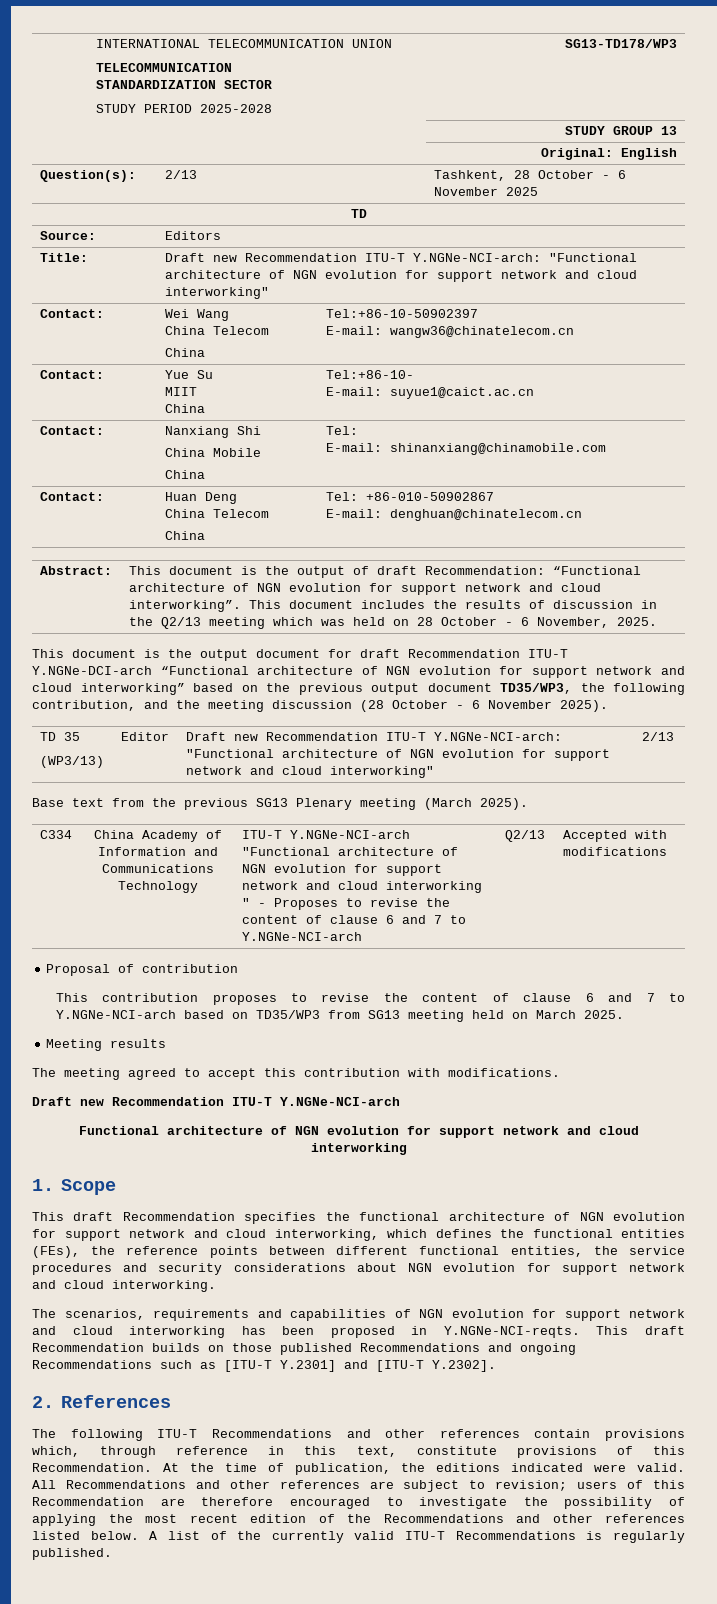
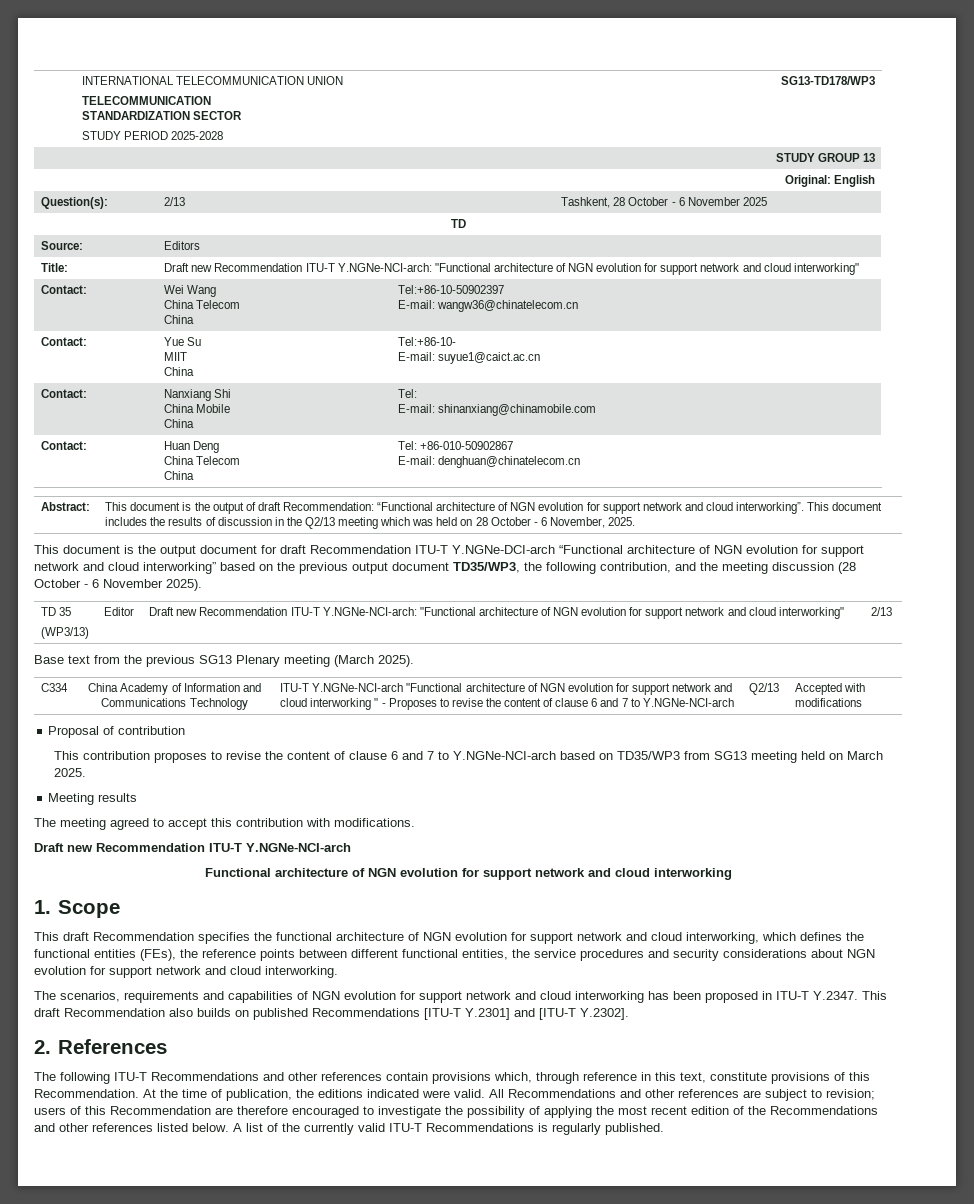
- The scenarios, requirements and capabilities of NGN evolution for support network and cloud interworking has been proposed in Y.NGNe-NCI-reqts. This draft Recommendation builds on those published Recommendations and ongoing Recommendations such as [ITU-T Y.2301] and [ITU-T Y.2302].
+ The scenarios, requirements and capabilities of NGN evolution for support network and cloud interworking has been proposed in ITU-T Y.2347. This draft Recommendation also builds on published Recommendations [ITU-T Y.2301] and [ITU-T Y.2302].

